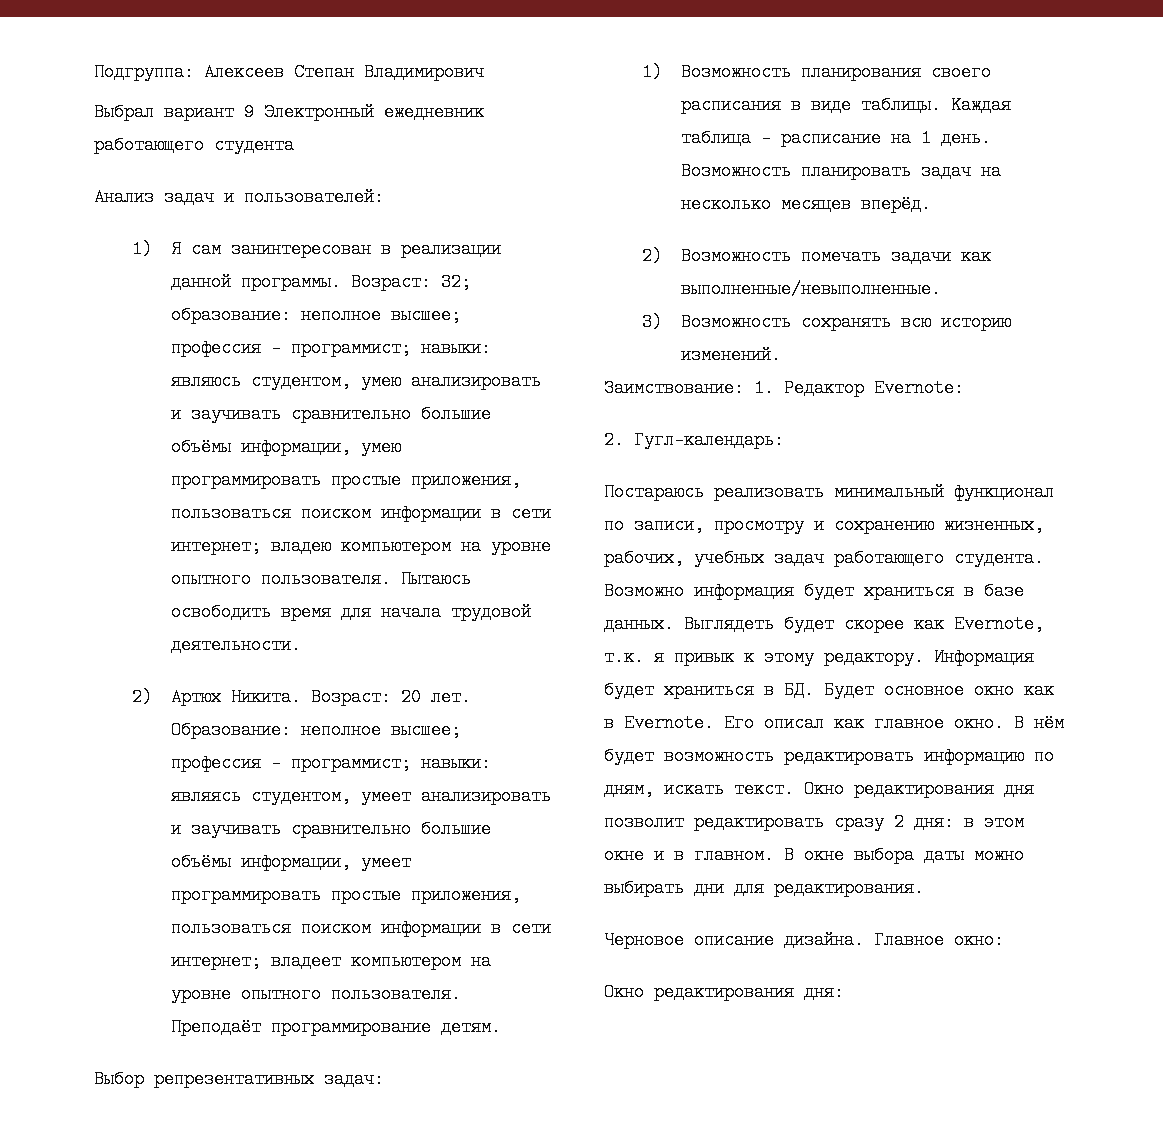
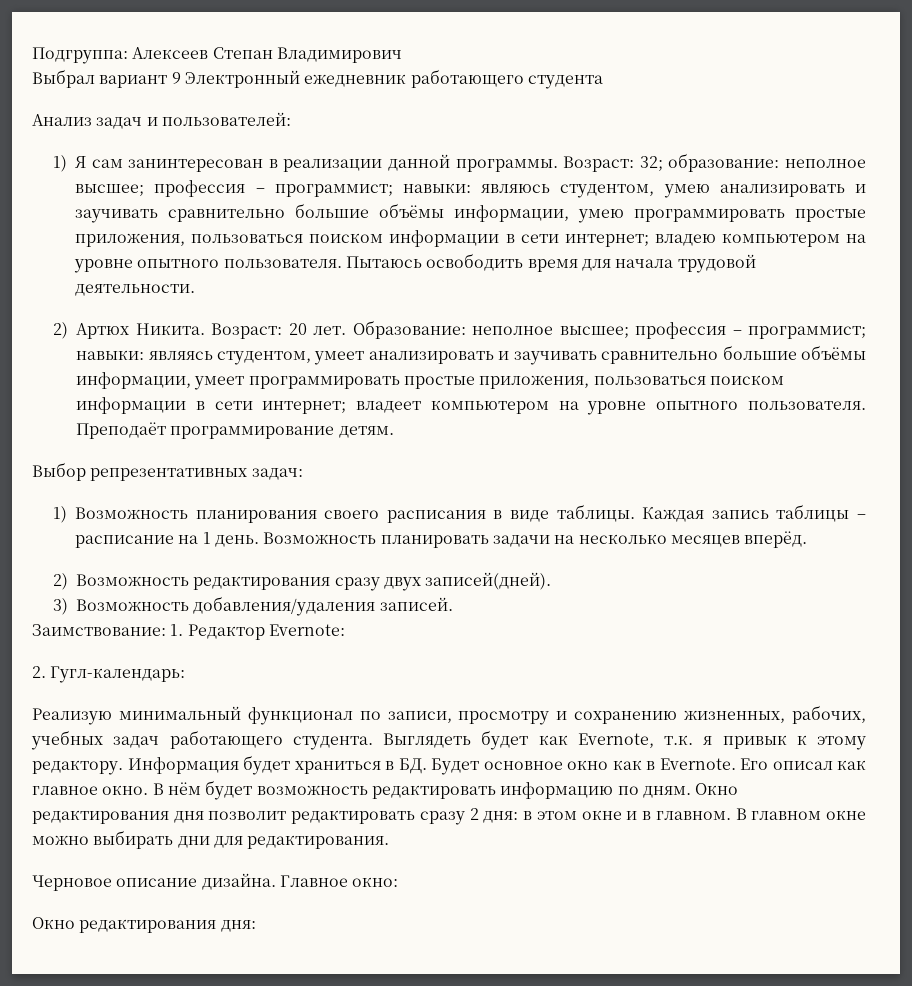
- Каждая таблица – расписание на 1 день.
+ Каждая запись таблицы – расписание на 1 день.
- Возможность планировать задач на несколько месяцев вперёд.
+ Возможность планировать задачи на несколько месяцев вперёд.
- 2) Возможность помечать задачи как выполненные/невыполненные.
- 3) Возможность сохранять всю историю изменений.
+ 2) Возможность редактирования сразу двух записей(дней).
+ 3) Возможность добавления/удаления записей.
- Постараюсь реализовать минимальный функционал по записи, просмотру и сохранению жизненных, рабочих, учебных задач работающего студента.
+ Реализую минимальный функционал по записи, просмотру и сохранению жизненных, рабочих, учебных задач работающего студента.
- Возможно информация будет храниться в базе данных.
- Выглядеть будет скорее как Evernote, т.к. я привык к этому редактору.
+ Выглядеть будет как Evernote, т.к. я привык к этому редактору.
- В нём будет возможность редактировать информацию по дням, искать текст.
+ В нём будет возможность редактировать информацию по дням.
- В окне выбора даты можно выбирать дни для редактирования.
+ В главном окне можно выбирать дни для редактирования.

